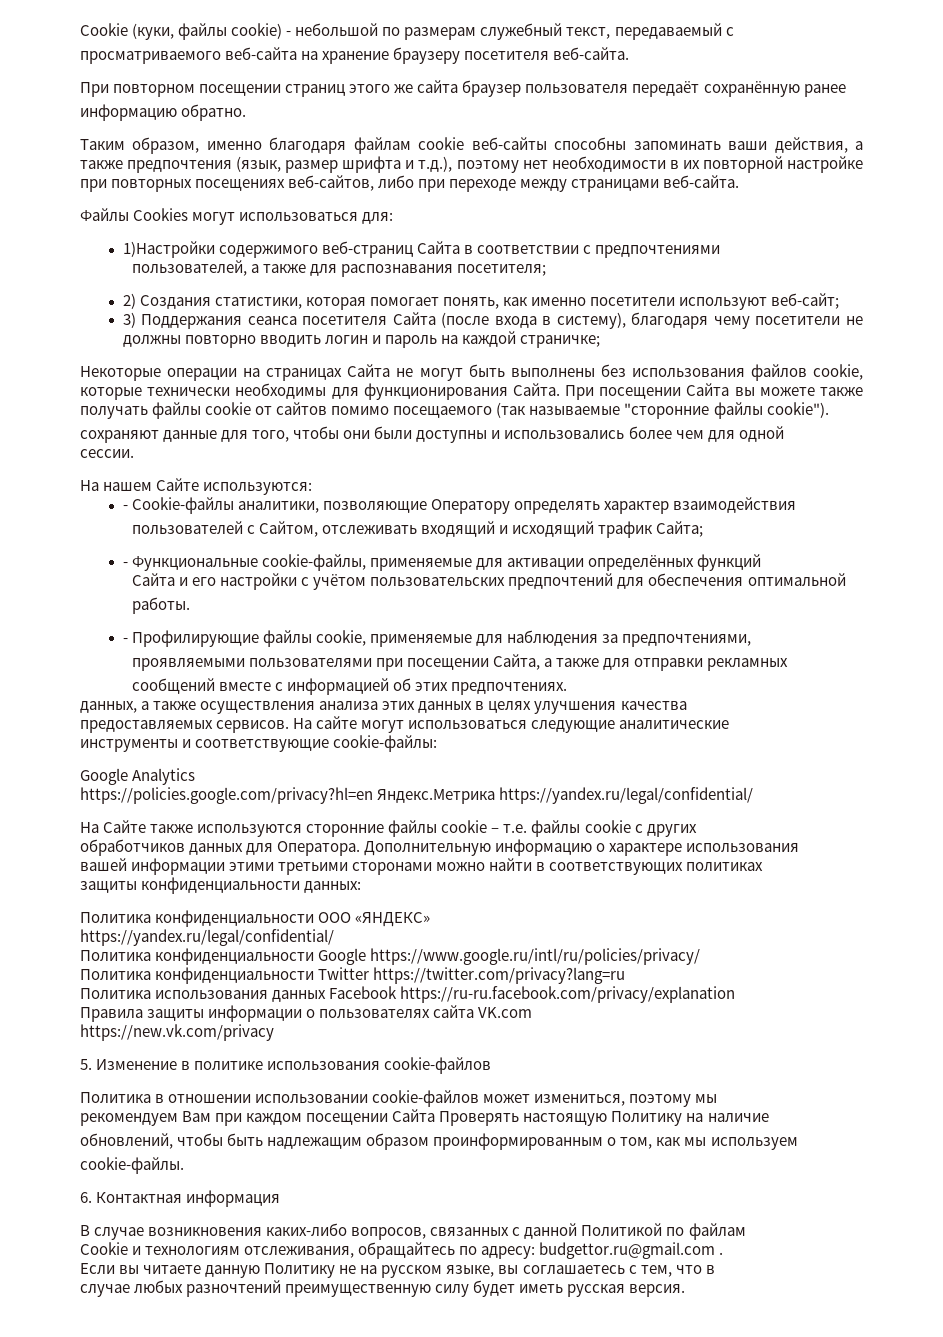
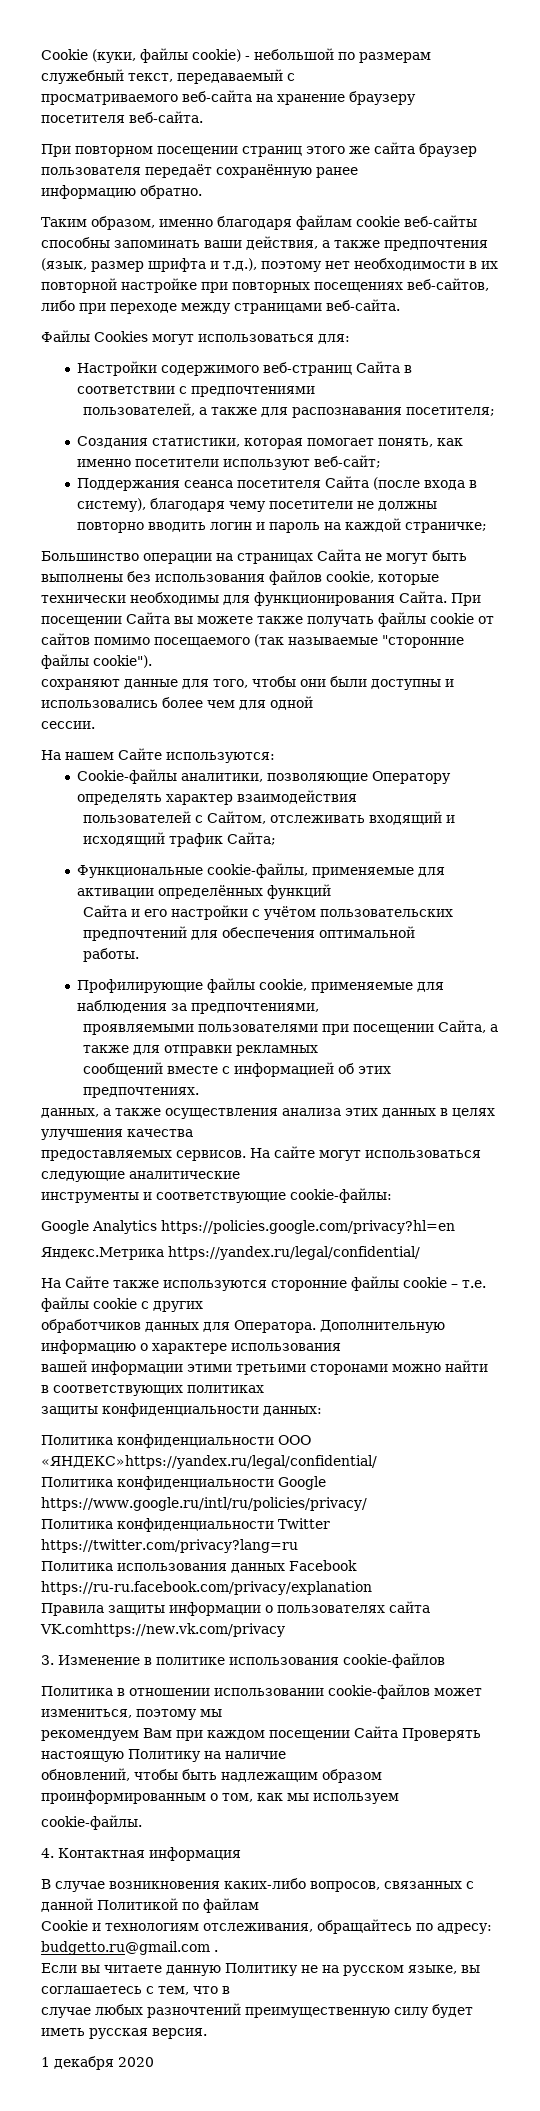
- 1)Настройки содержимого веб-страниц Сайта в соответствии с предпочтениями
+ Настройки содержимого веб-страниц Сайта в соответствии с предпочтениями
- 2) Создания статистики, которая помогает понять, как именно посетители используют веб-сайт;
+ Создания статистики, которая помогает понять, как именно посетители используют веб-сайт;
- 3) Поддержания сеанса посетителя Сайта (после входа в систему), благодаря чему посетители не должны повторно вводить логин и пароль на каждой страничке;
+ Поддержания сеанса посетителя Сайта (после входа в систему), благодаря чему посетители не должны повторно вводить логин и пароль на каждой страничке;
- Некоторые операции на страницах Сайта не могут быть выполнены без использования файлов cookie, которые технически необходимы для функционирования Сайта.
+ Большинство операции на страницах Сайта не могут быть выполнены без использования файлов cookie, которые технически необходимы для функционирования Сайта.
- - Cookie-файлы аналитики, позволяющие Оператору определять характер взаимодействия
+ Cookie-файлы аналитики, позволяющие Оператору определять характер взаимодействия
- - Функциональные cookie-файлы, применяемые для активации определённых функций
+ Функциональные cookie-файлы, применяемые для активации определённых функций
- - Профилирующие файлы cookie, применяемые для наблюдения за предпочтениями,
+ Профилирующие файлы cookie, применяемые для наблюдения за предпочтениями,
- Google Analytics
- https://policies.google.com/privacy?hl=en Яндекс.Метрика https://yandex.ru/legal/confidential/
+ Google Analytics https://policies.google.com/privacy?hl=en
+ Яндекс.Метрика https://yandex.ru/legal/confidential/
- Политика конфиденциальности ООО «ЯНДЕКС»
- https://yandex.ru/legal/confidential/
+ Политика конфиденциальности ООО «ЯНДЕКС»https://yandex.ru/legal/confidential/
- Правила защиты информации о пользователях сайта VK.com
- https://new.vk.com/privacy
- 5. Изменение в политике использования cookie-файлов
+ Правила защиты информации о пользователях сайта VK.comhttps://new.vk.com/privacy
+ 3. Изменение в политике использования cookie-файлов
- 6. Контактная информация
+ 4. Контактная информация
- Cookie и технологиям отслеживания, обращайтесь по адресу: budgettor.ru@gmail.com .
+ Cookie и технологиям отслеживания, обращайтесь по адресу: budgetto.ru@gmail.com .
+ 1 декабря 2020

